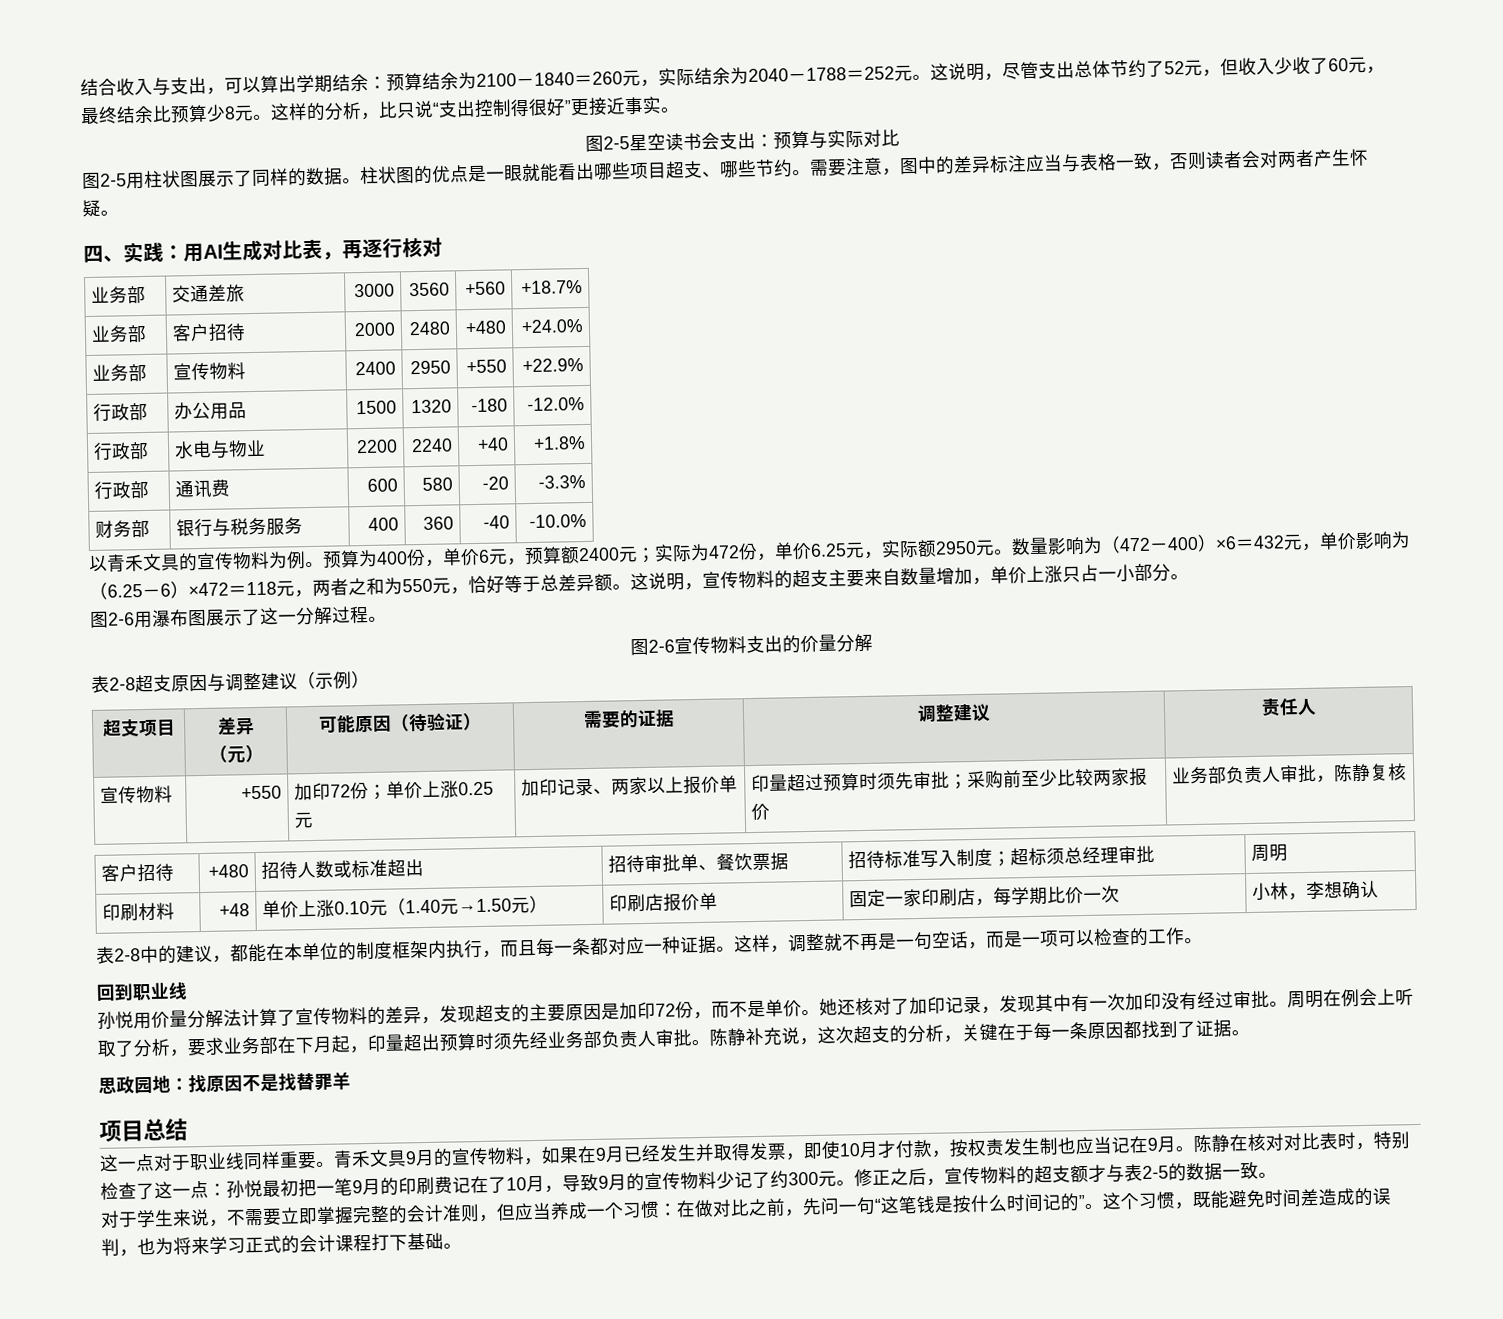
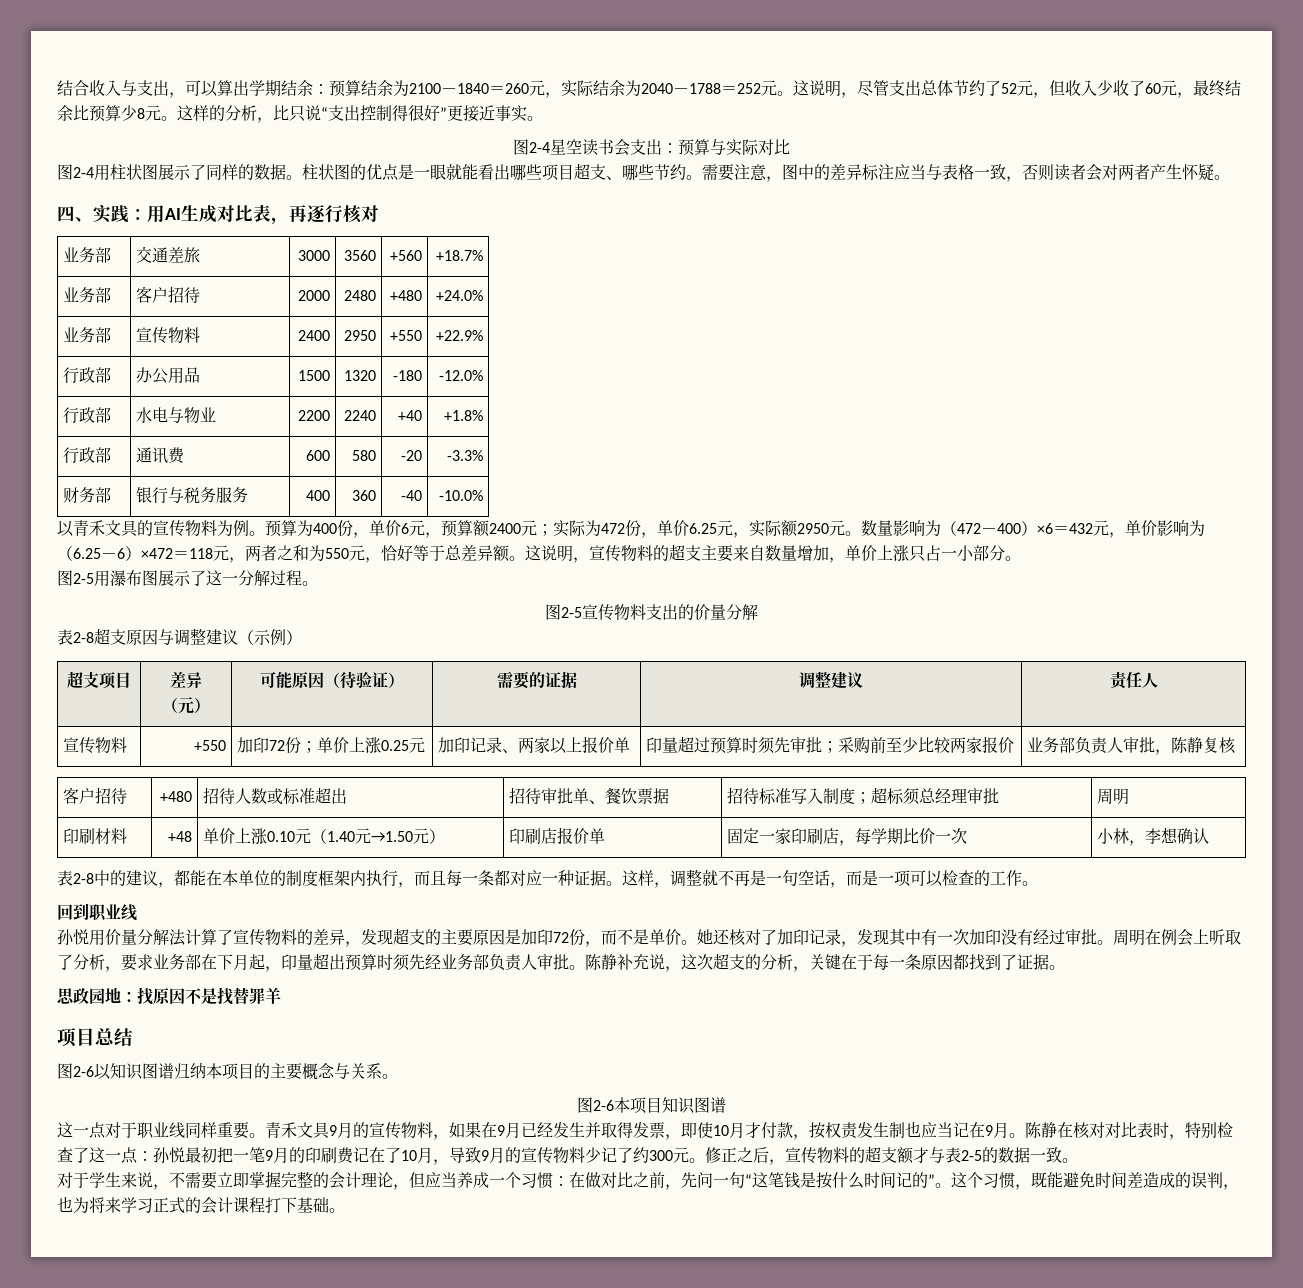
- 图2-5星空读书会支出：预算与实际对比
+ 图2-4星空读书会支出：预算与实际对比
- 图2-5用柱状图展示了同样的数据。
+ 图2-4用柱状图展示了同样的数据。
- 图2-6用瀑布图展示了这一分解过程。
+ 图2-5用瀑布图展示了这一分解过程。
- 图2-6宣传物料支出的价量分解
+ 图2-5宣传物料支出的价量分解
+ 图2-6以知识图谱归纳本项目的主要概念与关系。
+ 图2-6本项目知识图谱
- 对于学生来说，不需要立即掌握完整的会计准则，但应当养成一个习惯：在做对比之前，先问一句“这笔钱是按什么时间记的”。
+ 对于学生来说，不需要立即掌握完整的会计理论，但应当养成一个习惯：在做对比之前，先问一句“这笔钱是按什么时间记的”。

